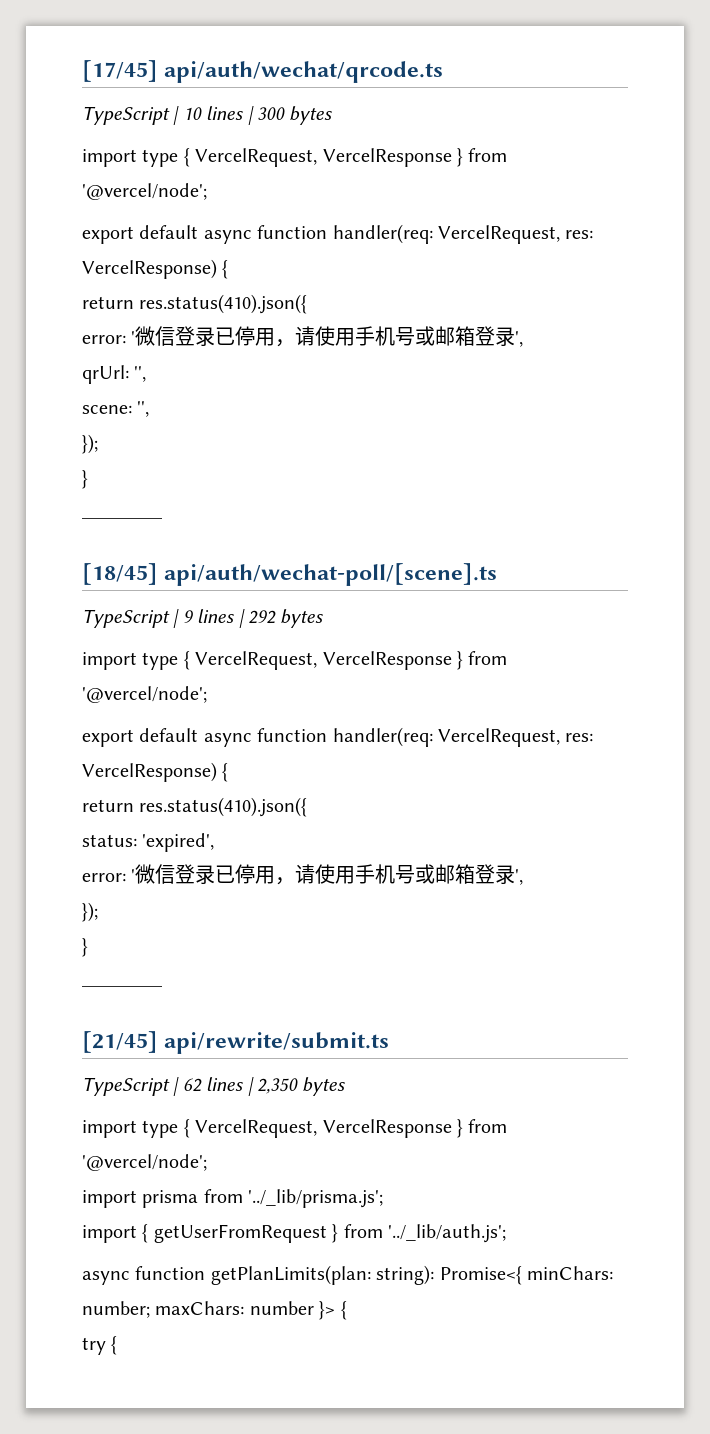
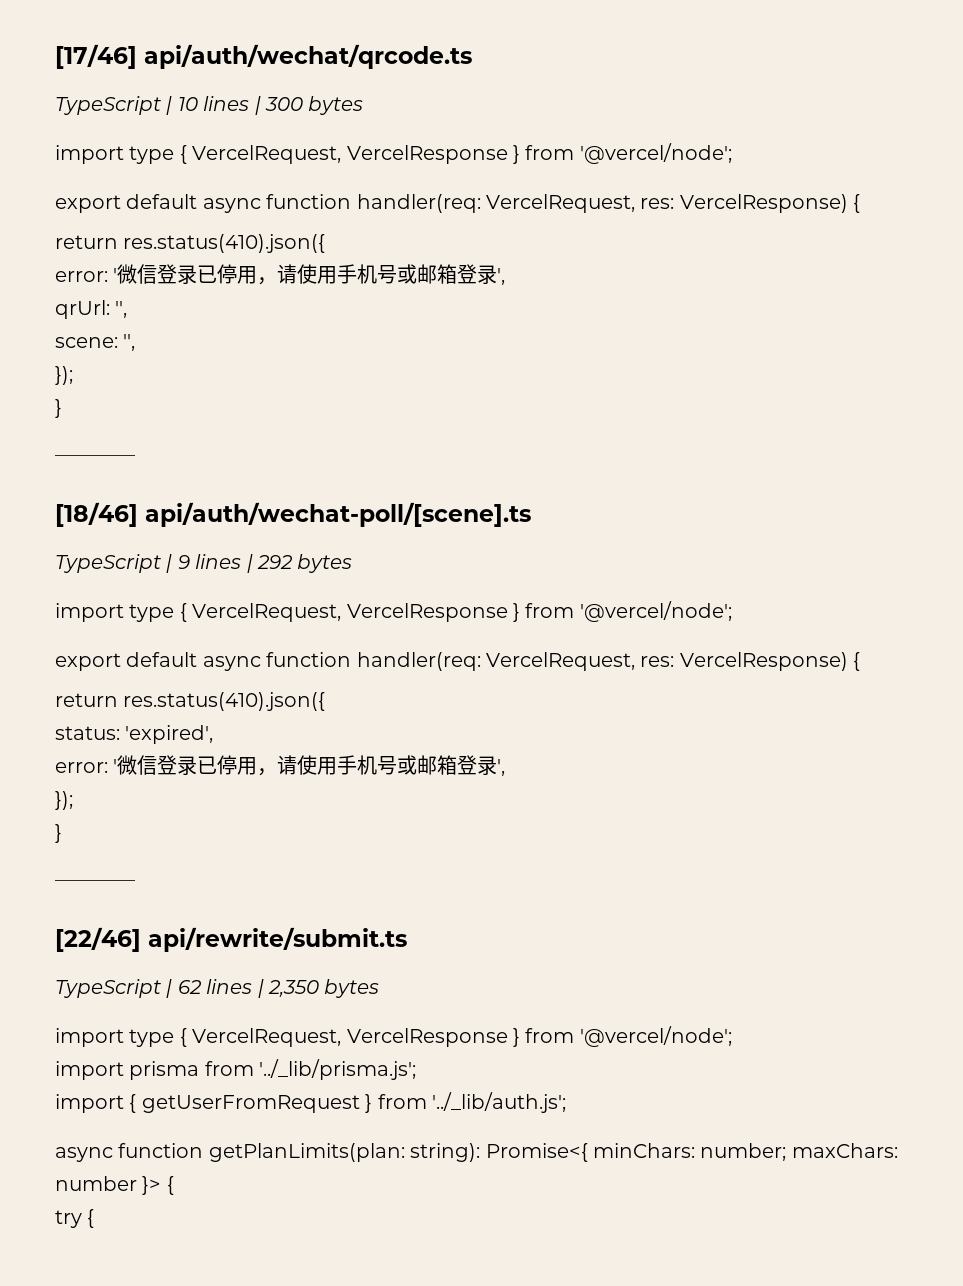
- [17/45] api/auth/wechat/qrcode.ts
+ [17/46] api/auth/wechat/qrcode.ts
- [18/45] api/auth/wechat-poll/[scene].ts
+ [18/46] api/auth/wechat-poll/[scene].ts
- [21/45] api/rewrite/submit.ts
+ [22/46] api/rewrite/submit.ts

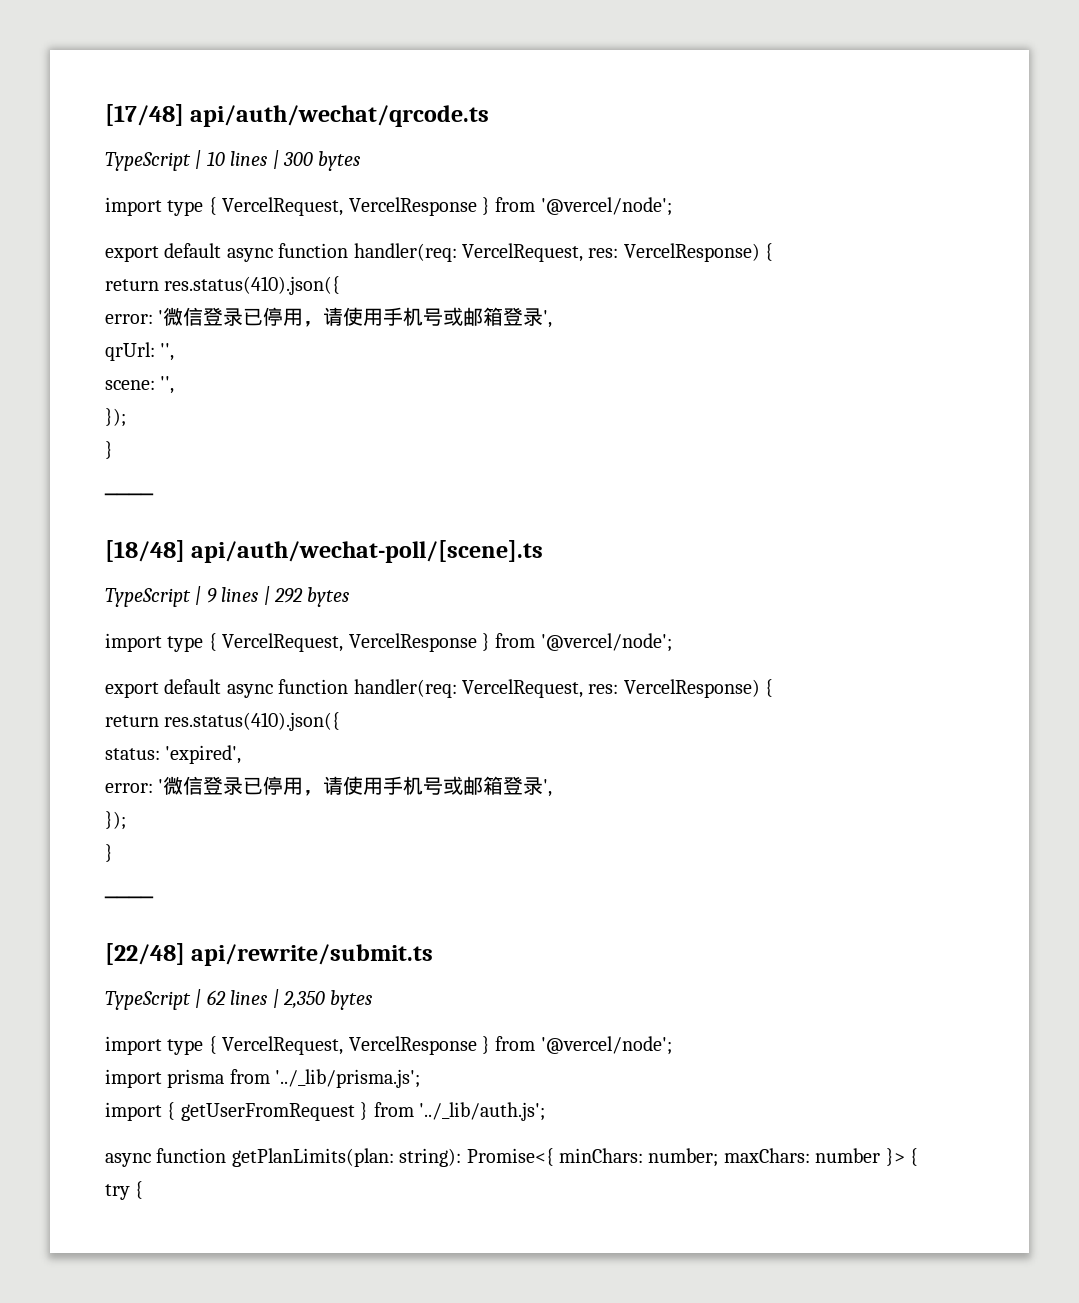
- [17/46] api/auth/wechat/qrcode.ts
+ [17/48] api/auth/wechat/qrcode.ts
- [18/46] api/auth/wechat-poll/[scene].ts
+ [18/48] api/auth/wechat-poll/[scene].ts
- [22/46] api/rewrite/submit.ts
+ [22/48] api/rewrite/submit.ts

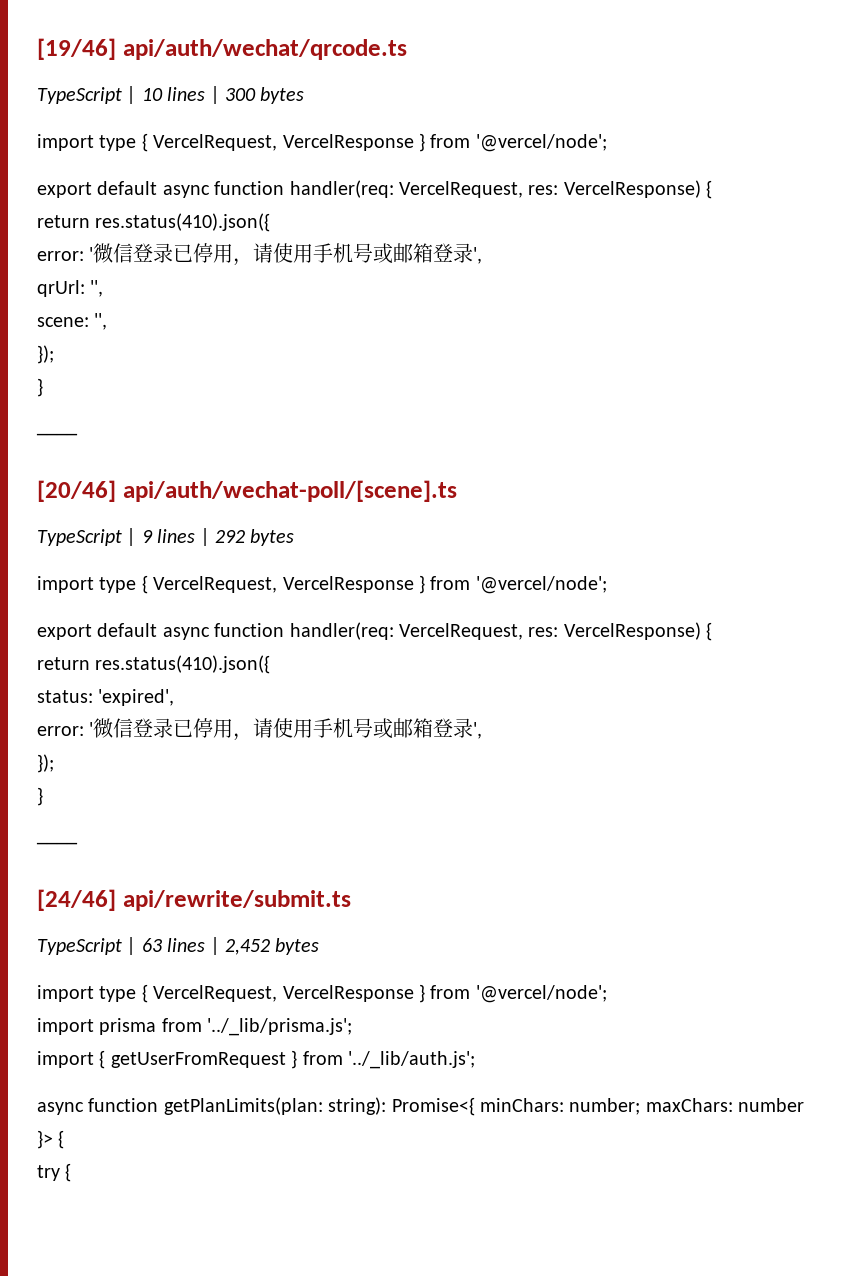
- [17/48] api/auth/wechat/qrcode.ts
+ [19/46] api/auth/wechat/qrcode.ts
- [18/48] api/auth/wechat-poll/[scene].ts
+ [20/46] api/auth/wechat-poll/[scene].ts
- [22/48] api/rewrite/submit.ts
+ [24/46] api/rewrite/submit.ts
- TypeScript | 62 lines | 2,350 bytes
+ TypeScript | 63 lines | 2,452 bytes

